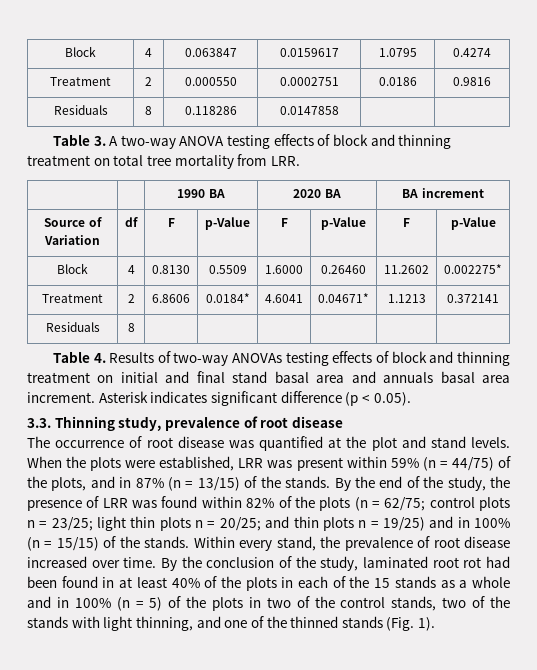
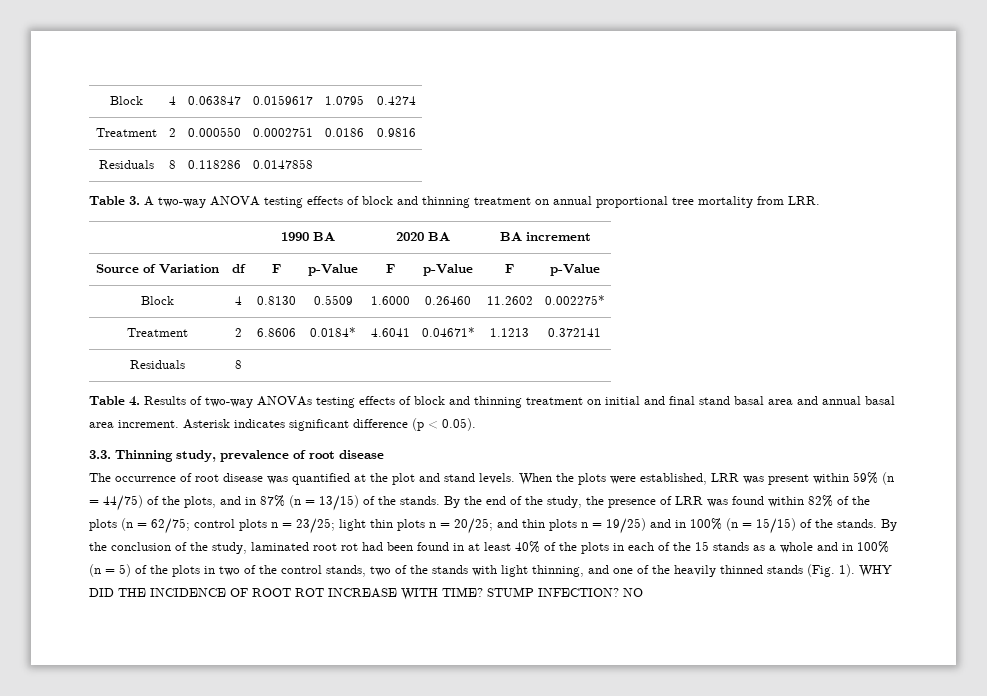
- Table 3. A two-way ANOVA testing effects of block and thinning treatment on total tree mortality from LRR.
+ Table 3. A two-way ANOVA testing effects of block and thinning treatment on annual proportional tree mortality from LRR.
- Table 4. Results of two-way ANOVAs testing effects of block and thinning treatment on initial and final stand basal area and annuals basal area increment.
+ Table 4. Results of two-way ANOVAs testing effects of block and thinning treatment on initial and final stand basal area and annual basal area increment.
- Within every stand, the prevalence of root disease increased over time.
- By the conclusion of the study, laminated root rot had been found in at least 40% of the plots in each of the 15 stands as a whole and in 100% (n = 5) of the plots in two of the control stands, two of the stands with light thinning, and one of the thinned stands (Fig. 1).
+ By the conclusion of the study, laminated root rot had been found in at least 40% of the plots in each of the 15 stands as a whole and in 100% (n = 5) of the plots in two of the control stands, two of the stands with light thinning, and one of the heavily thinned stands (Fig. 1).
+ WHY DID THE INCIDENCE OF ROOT ROT INCREASE WITH TIME? STUMP INFECTION? NO

